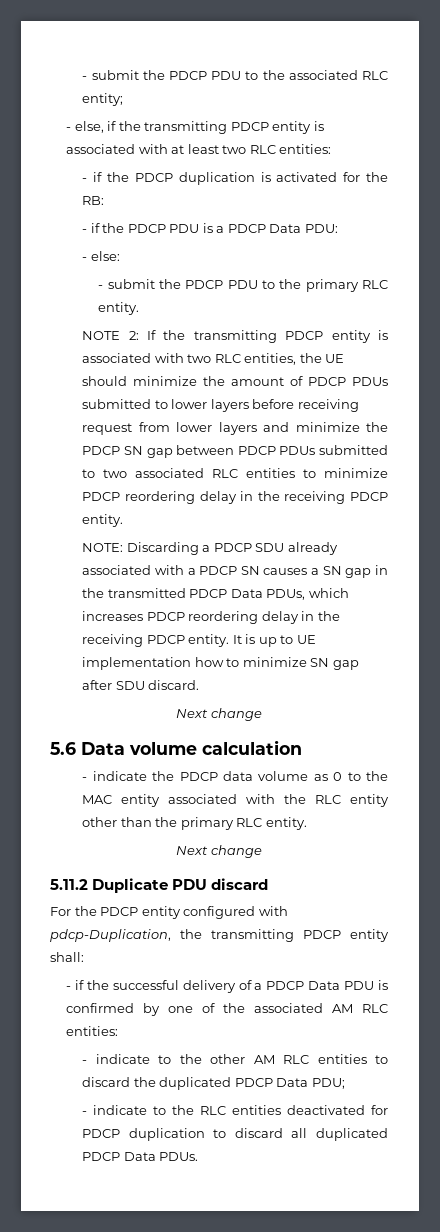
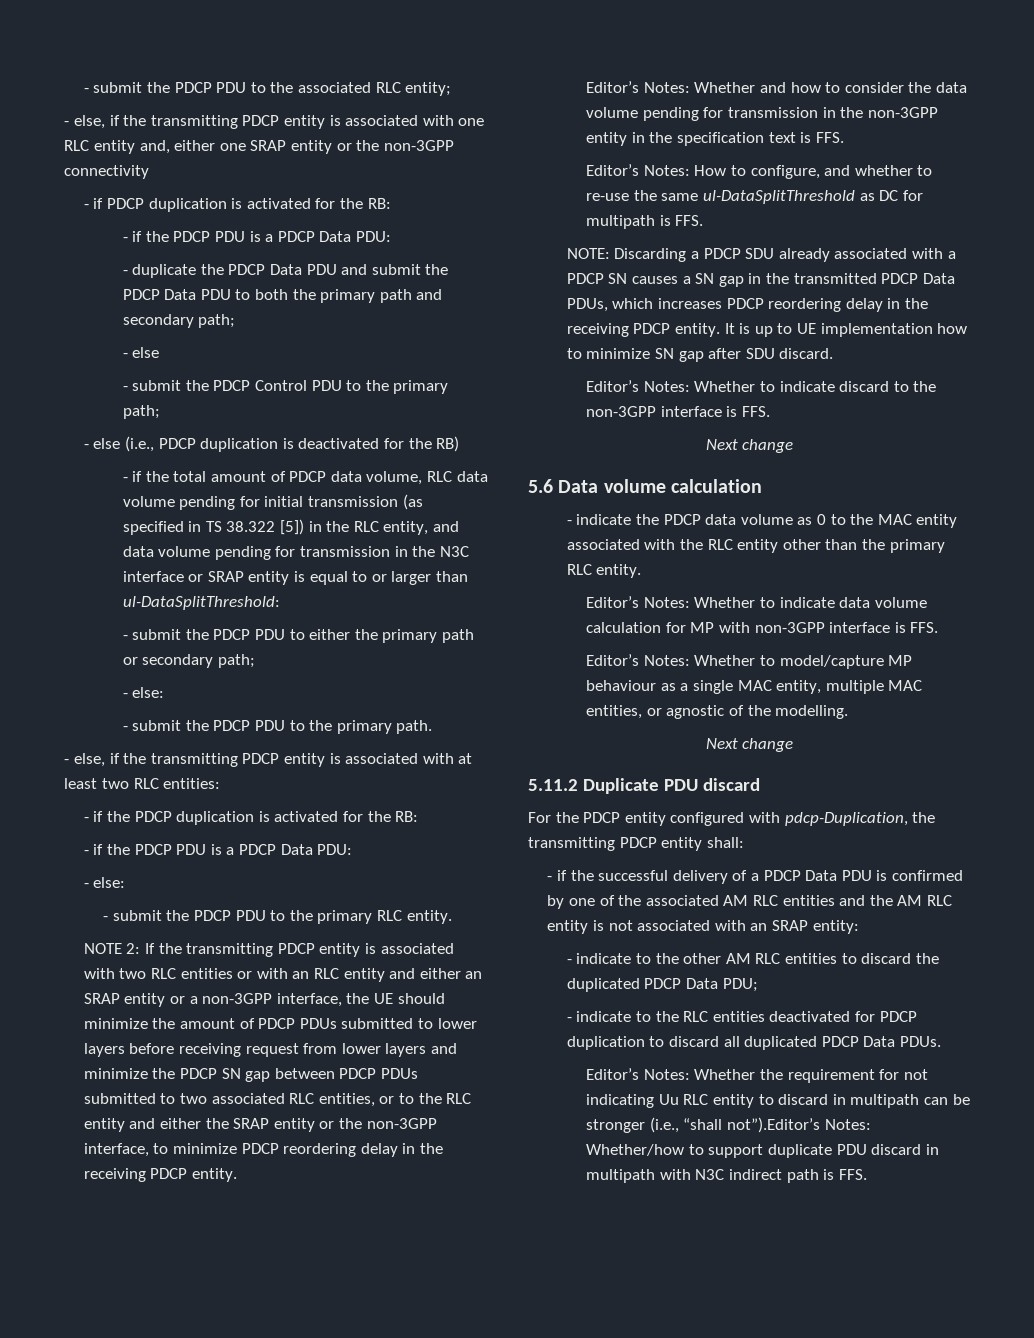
+ - else, if the transmitting PDCP entity is associated with one RLC entity and, either one SRAP entity or the non-3GPP connectivity
+ - if PDCP duplication is activated for the RB:
+ - if the PDCP PDU is a PDCP Data PDU:
+ - duplicate the PDCP Data PDU and submit the PDCP Data PDU to both the primary path and secondary path;
+ - else
+ - submit the PDCP Control PDU to the primary path;
+ - else (i.e., PDCP duplication is deactivated for the RB)
+ - if the total amount of PDCP data volume, RLC data volume pending for initial transmission (as specified in TS 38.322 [5]) in the RLC entity, and data volume pending for transmission in the N3C interface or SRAP entity is equal to or larger than ul-DataSplitThreshold:
+ - submit the PDCP PDU to either the primary path or secondary path;
+ - else:
+ - submit the PDCP PDU to the primary path.
- NOTE 2: If the transmitting PDCP entity is associated with two RLC entities, the UE should minimize the amount of PDCP PDUs submitted to lower layers before receiving request from lower layers and minimize the PDCP SN gap between PDCP PDUs submitted to two associated RLC entities to minimize PDCP reordering delay in the receiving PDCP entity.
+ NOTE 2: If the transmitting PDCP entity is associated with two RLC entities or with an RLC entity and either an SRAP entity or a non-3GPP interface, the UE should minimize the amount of PDCP PDUs submitted to lower layers before receiving request from lower layers and minimize the PDCP SN gap between PDCP PDUs submitted to two associated RLC entities, or to the RLC entity and either the SRAP entity or the non-3GPP interface, to minimize PDCP reordering delay in the receiving PDCP entity.
+ Editor’s Notes: Whether and how to consider the data volume pending for transmission in the non-3GPP entity in the specification text is FFS.
+ Editor’s Notes: How to configure, and whether to re-use the same ul-DataSplitThreshold as DC for multipath is FFS.
+ Editor’s Notes: Whether to indicate discard to the non-3GPP interface is FFS.
+ Editor’s Notes: Whether to indicate data volume calculation for MP with non-3GPP interface is FFS.
+ Editor’s Notes: Whether to model/capture MP behaviour as a single MAC entity, multiple MAC entities, or agnostic of the modelling.
- - if the successful delivery of a PDCP Data PDU is confirmed by one of the associated AM RLC entities:
+ - if the successful delivery of a PDCP Data PDU is confirmed by one of the associated AM RLC entities and the AM RLC entity is not associated with an SRAP entity:
+ Editor’s Notes: Whether the requirement for not indicating Uu RLC entity to discard in multipath can be stronger (i.e., “shall not”).Editor’s Notes: Whether/how to support duplicate PDU discard in multipath with N3C indirect path is FFS.

